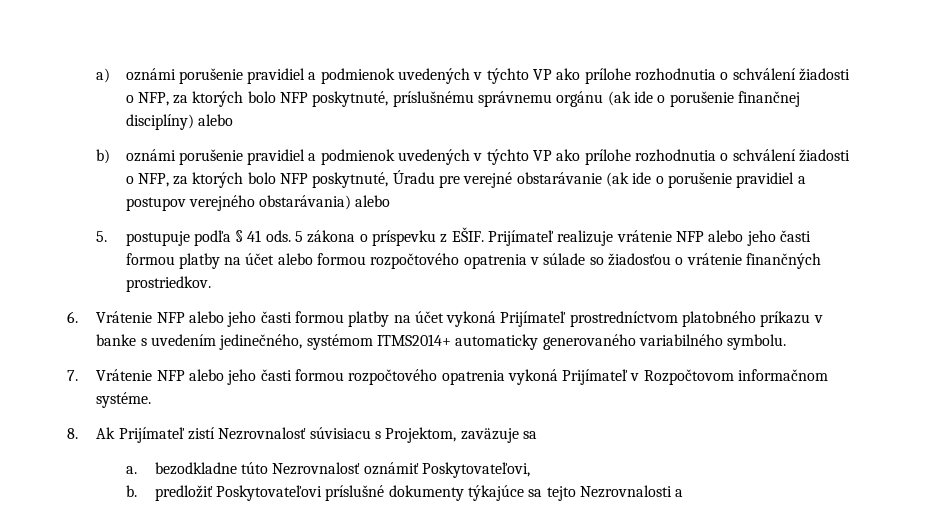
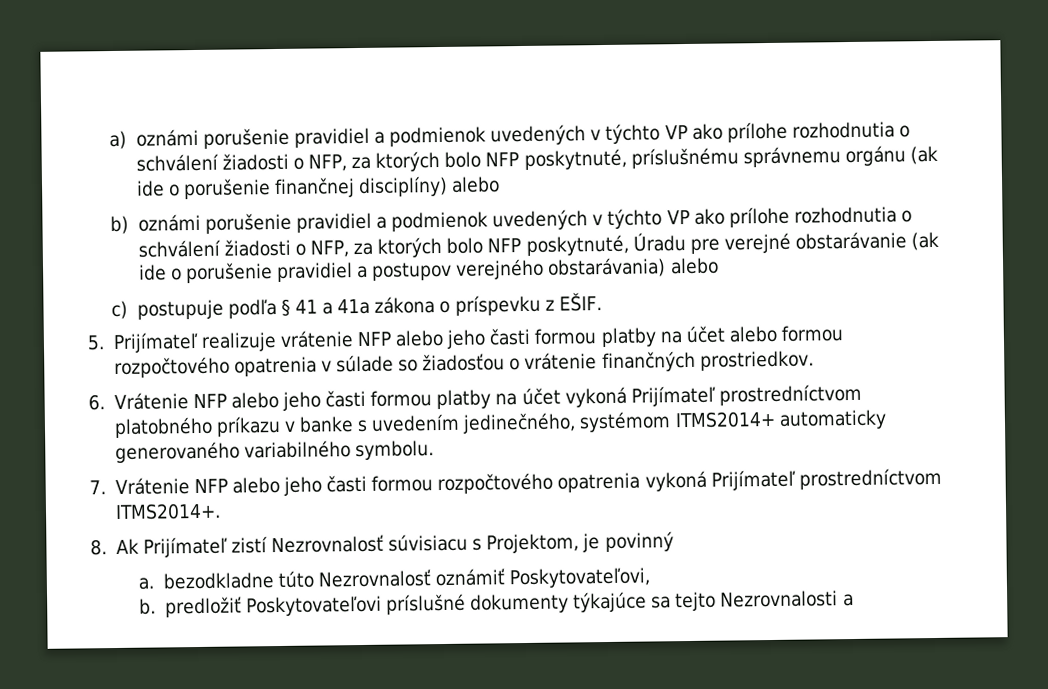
- 5. postupuje podľa § 41 ods. 5 zákona o príspevku z EŠIF. Prijímateľ realizuje vrátenie NFP alebo jeho časti formou platby na účet alebo formou rozpočtového opatrenia v súlade so žiadosťou o vrátenie finančných prostriedkov.
+ c) postupuje podľa § 41 a 41a zákona o príspevku z EŠIF.
+ 5. Prijímateľ realizuje vrátenie NFP alebo jeho časti formou platby na účet alebo formou rozpočtového opatrenia v súlade so žiadosťou o vrátenie finančných prostriedkov.
- 7. Vrátenie NFP alebo jeho časti formou rozpočtového opatrenia vykoná Prijímateľ v Rozpočtovom informačnom systéme.
+ 7. Vrátenie NFP alebo jeho časti formou rozpočtového opatrenia vykoná Prijímateľ prostredníctvom ITMS2014+.
- 8. Ak Prijímateľ zistí Nezrovnalosť súvisiacu s Projektom, zaväzuje sa
+ 8. Ak Prijímateľ zistí Nezrovnalosť súvisiacu s Projektom, je povinný

